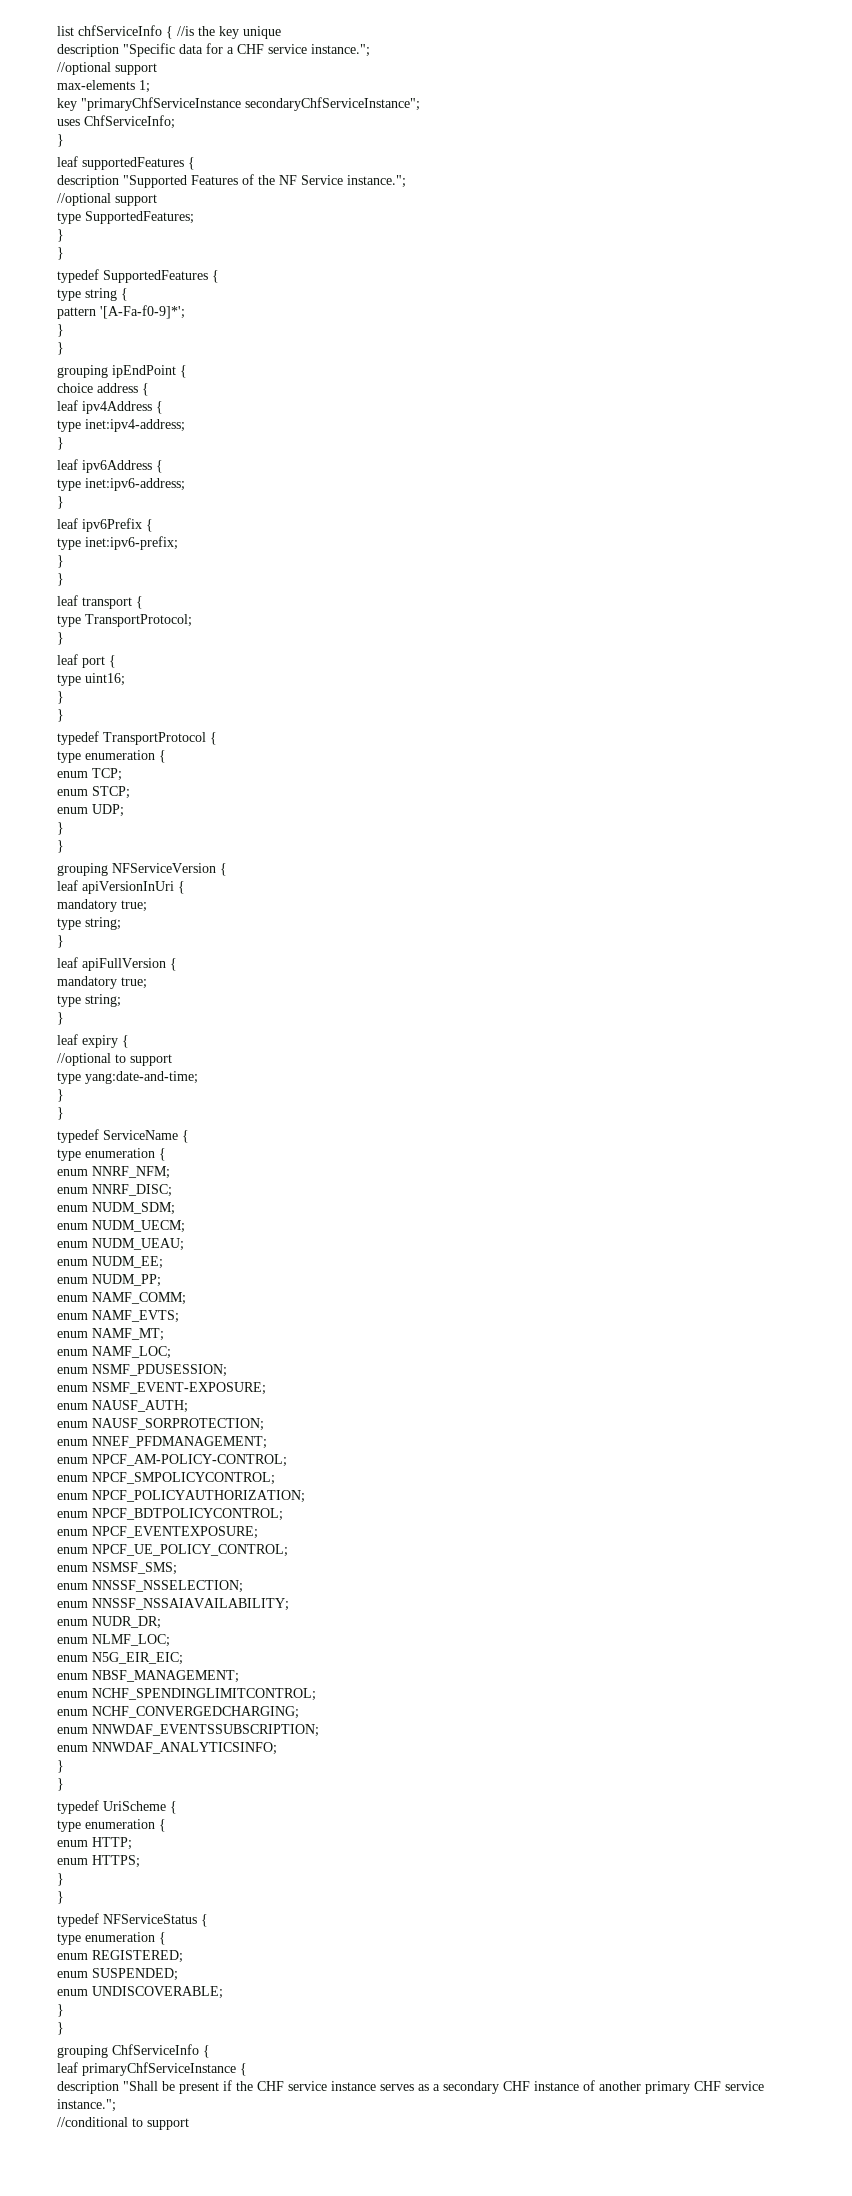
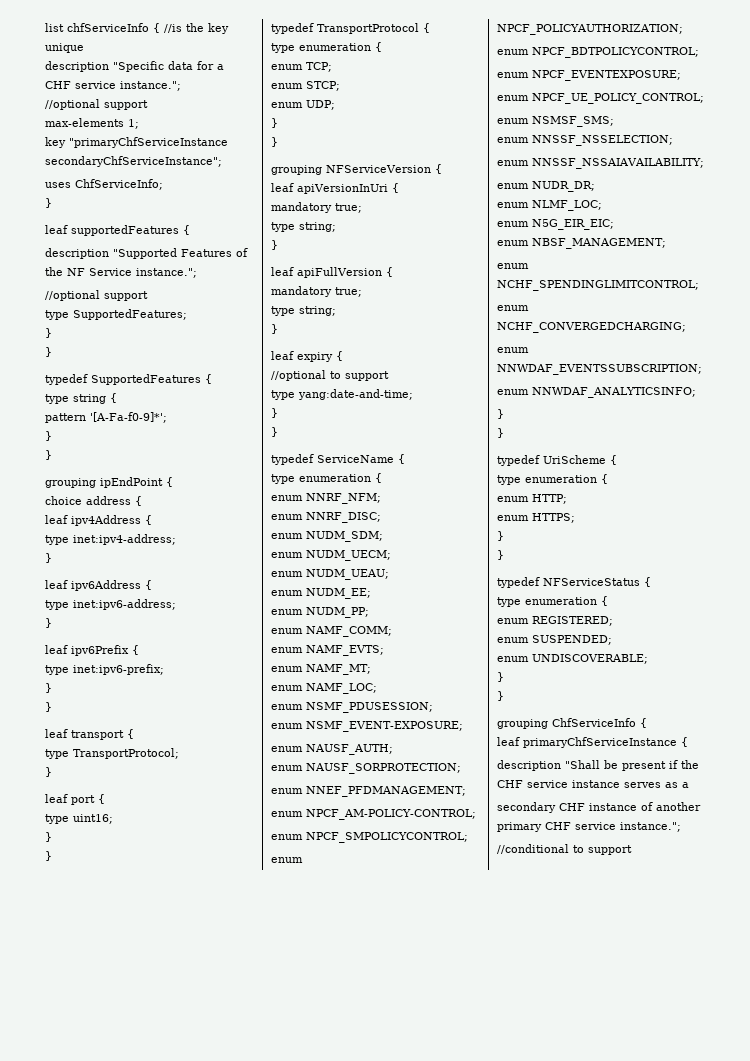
- description "Shall be present if the CHF service instance serves as a secondary CHF instance of another primary CHF service instance.";
+ description "Shall be present if the CHF service instance serves as a
+ secondary CHF instance of another primary CHF service instance.";

